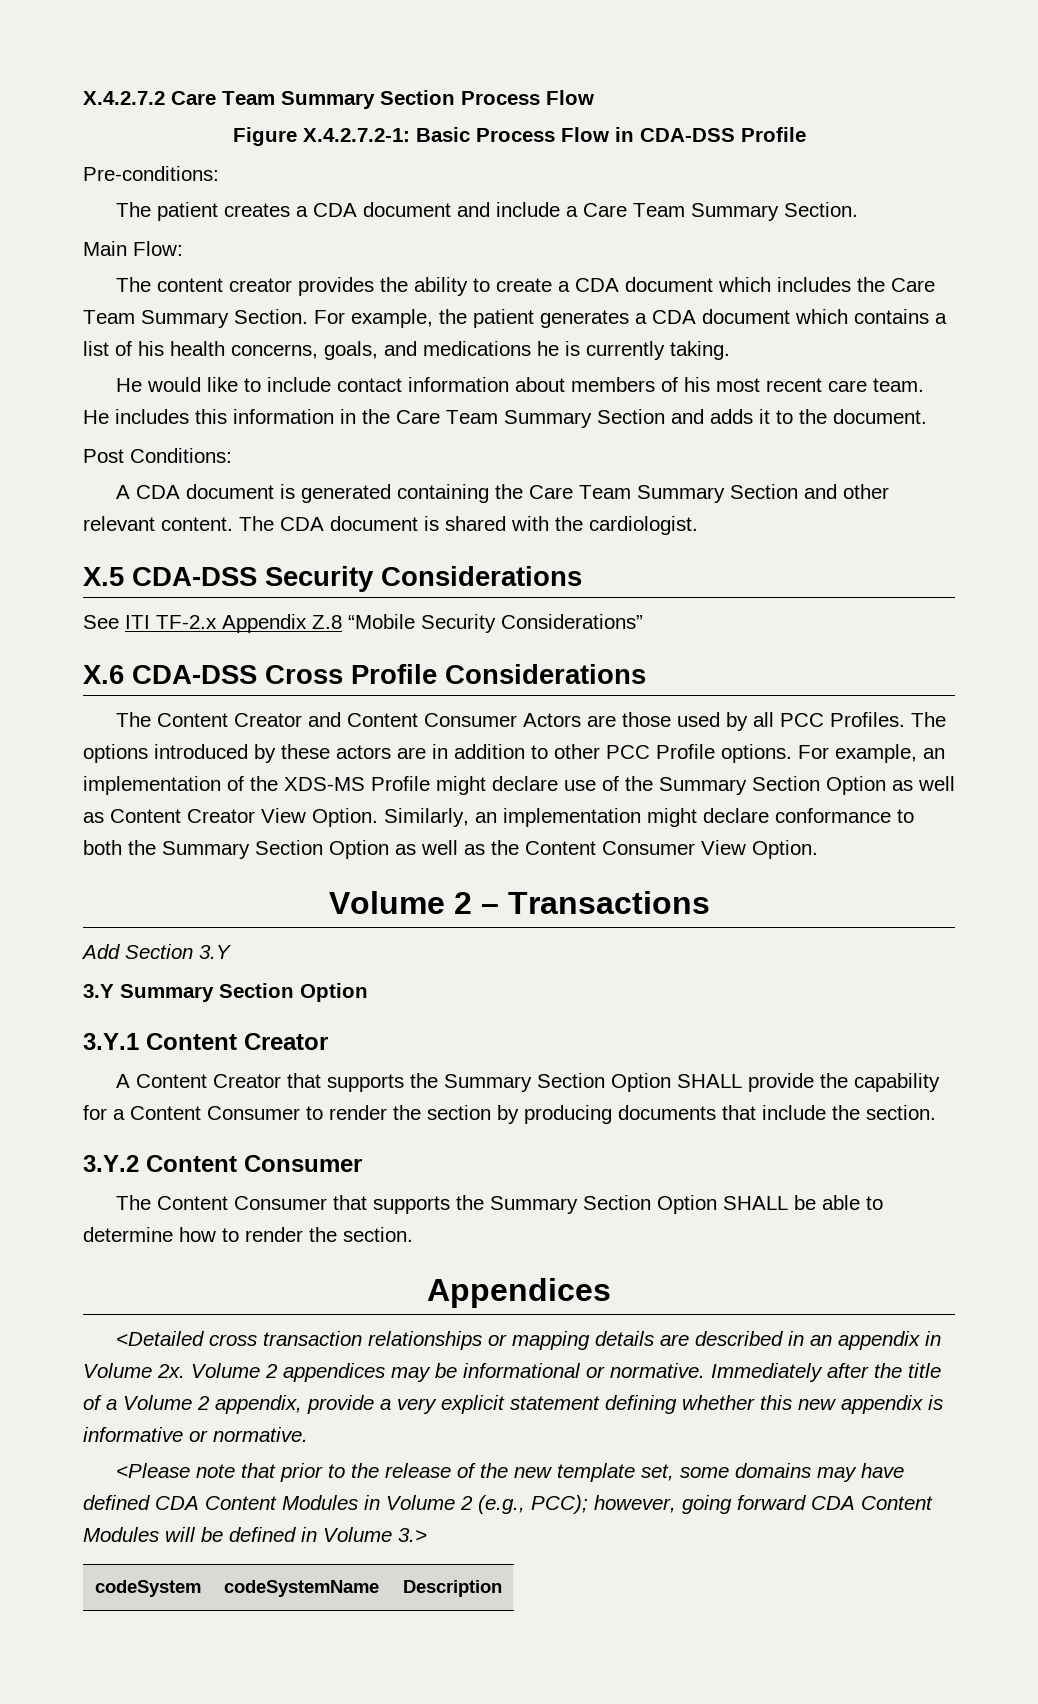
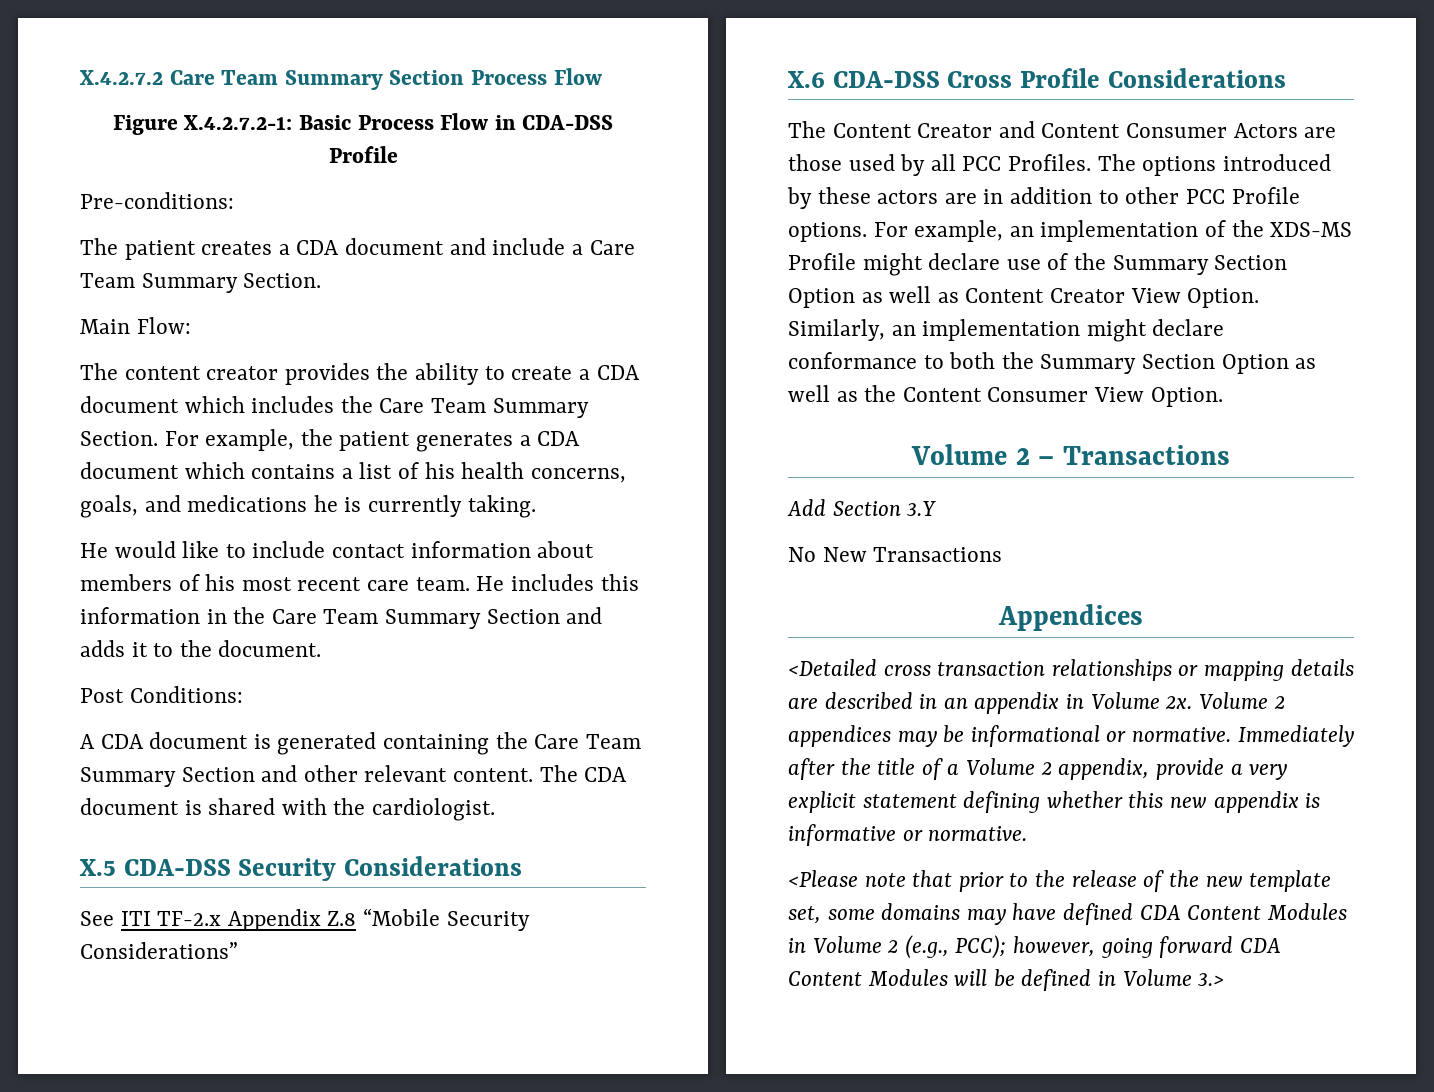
- 3.Y Summary Section Option
- 3.Y.1 Content Creator
- A Content Creator that supports the Summary Section Option SHALL provide the capability for a Content Consumer to render the section by producing documents that include the section.
- 3.Y.2 Content Consumer
- The Content Consumer that supports the Summary Section Option SHALL be able to determine how to render the section.
+ No New Transactions
- codeSystem | codeSystemName | Description

